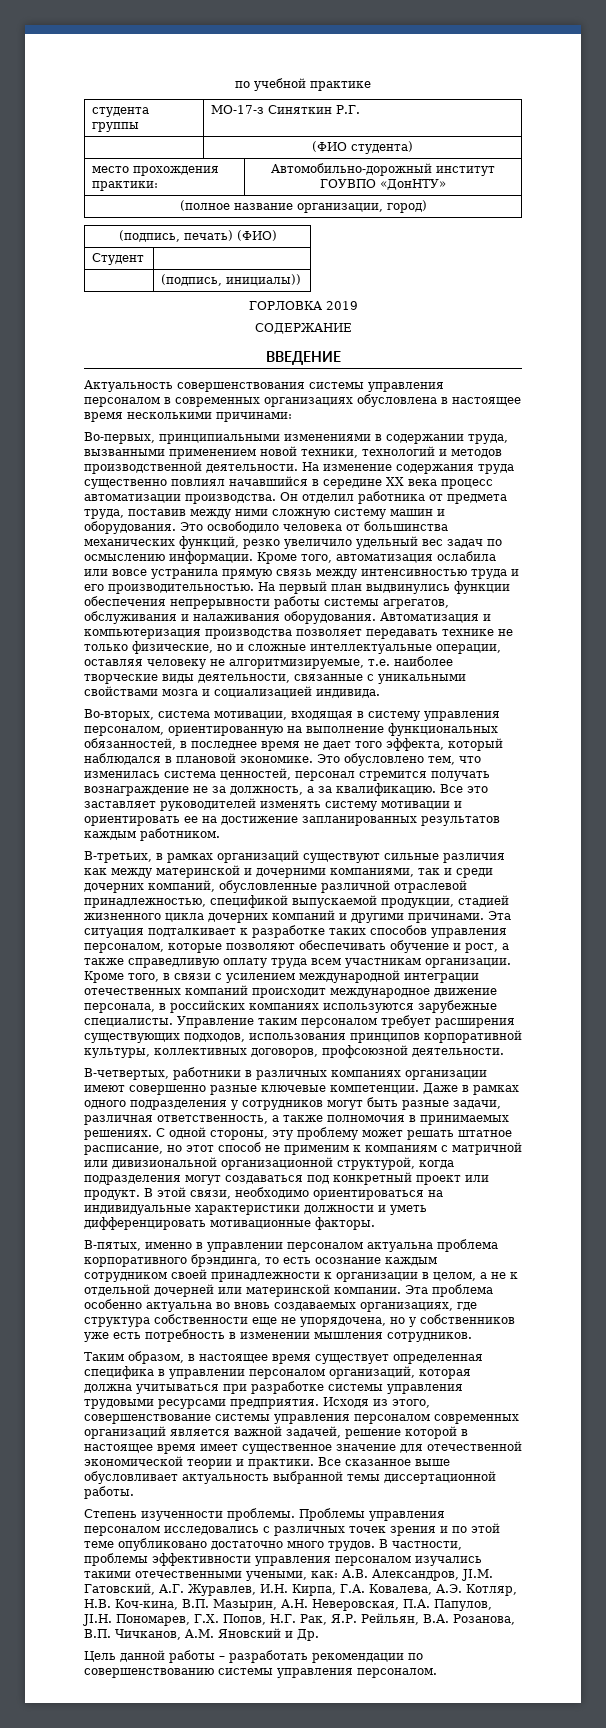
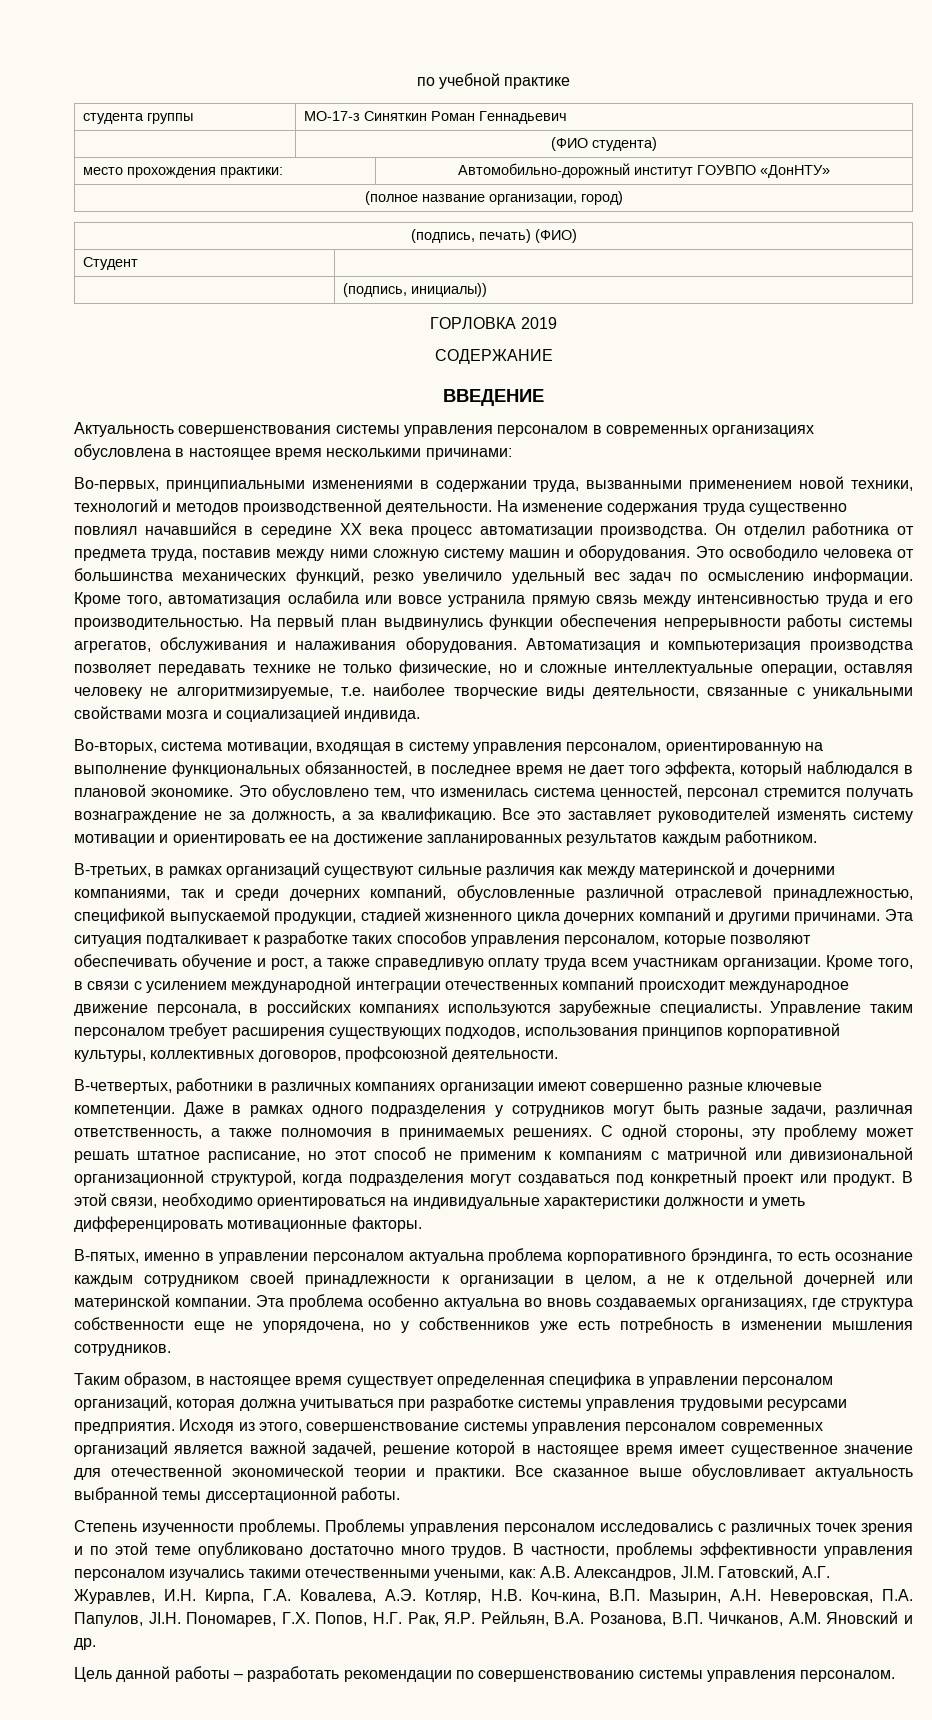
- студента группы | МО-17-з Синяткин Р.Г.
+ студента группы | МО-17-з Синяткин Роман Геннадьевич
- В частности, проблемы эффективности управления персоналом изучались такими отечественными учеными, как: А.В. Александров, JI.M. Гатовский, А.Г. Журавлев, И.Н. Кирпа, Г.А. Ковалева, А.Э. Котляр, Н.В. Коч-кина, В.П. Мазырин, А.Н. Неверовская, П.А. Папулов, JI.H. Пономарев, Г.Х. Попов, Н.Г. Рак, Я.Р. Рейльян, В.А. Розанова, В.П. Чичканов, A.M. Яновский и Др.
+ В частности, проблемы эффективности управления персоналом изучались такими отечественными учеными, как: А.В. Александров, JI.M. Гатовский, А.Г. Журавлев, И.Н. Кирпа, Г.А. Ковалева, А.Э. Котляр, Н.В. Коч-кина, В.П. Мазырин, А.Н. Неверовская, П.А. Папулов, JI.H. Пономарев, Г.Х. Попов, Н.Г. Рак, Я.Р. Рейльян, В.А. Розанова, В.П. Чичканов, A.M. Яновский и др.

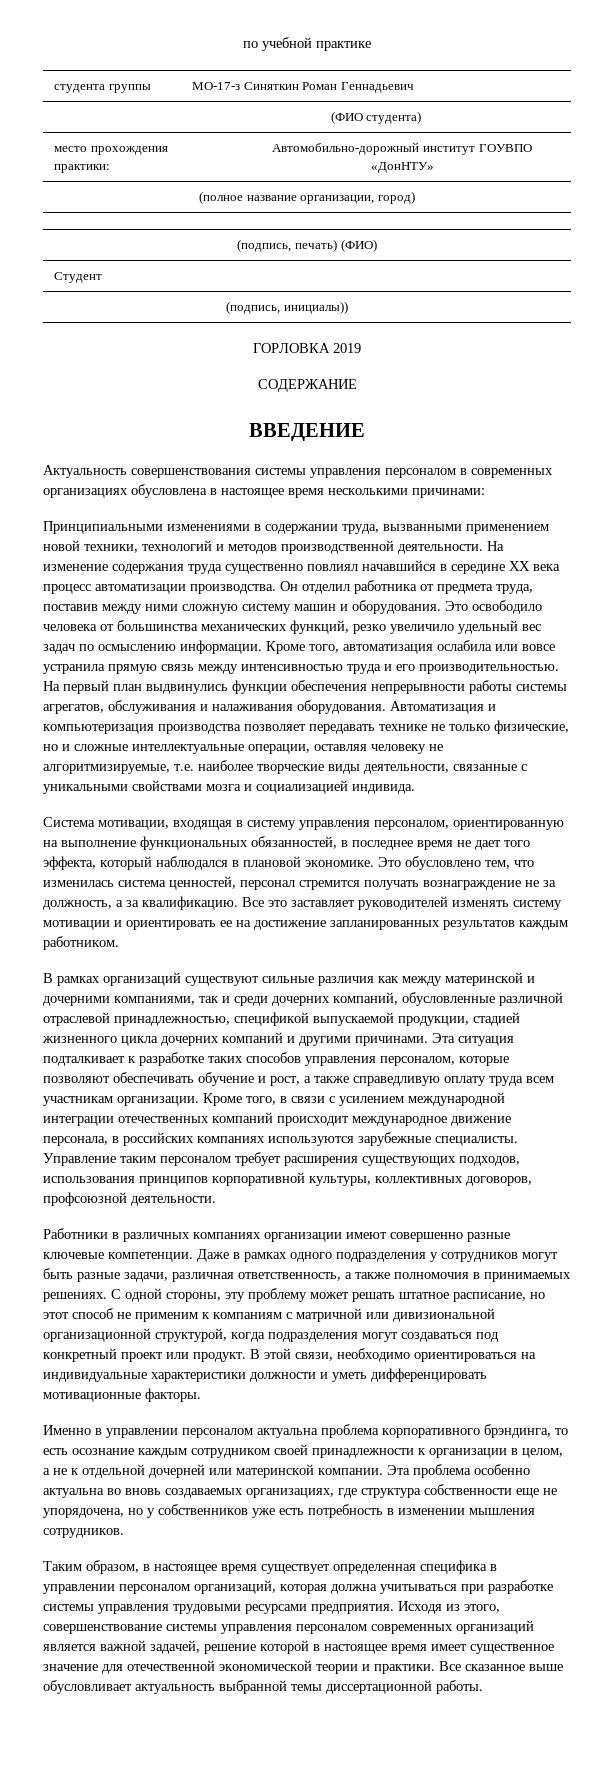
- Во-первых, принципиальными изменениями в содержании труда, вызванными применением новой техники, технологий и методов производственной деятельности.
+ Принципиальными изменениями в содержании труда, вызванными применением новой техники, технологий и методов производственной деятельности.
- Во-вторых, система мотивации, входящая в систему управления персоналом, ориентированную на выполнение функциональных обязанностей, в последнее время не дает того эффекта, который наблюдался в плановой экономике.
+ Система мотивации, входящая в систему управления персоналом, ориентированную на выполнение функциональных обязанностей, в последнее время не дает того эффекта, который наблюдался в плановой экономике.
- В-третьих, в рамках организаций существуют сильные различия как между материнской и дочерними компаниями, так и среди дочерних компаний, обусловленные различной отраслевой принадлежностью, спецификой выпускаемой продукции, стадией жизненного цикла дочерних компаний и другими причинами.
+ В рамках организаций существуют сильные различия как между материнской и дочерними компаниями, так и среди дочерних компаний, обусловленные различной отраслевой принадлежностью, спецификой выпускаемой продукции, стадией жизненного цикла дочерних компаний и другими причинами.
- В-четвертых, работники в различных компаниях организации имеют совершенно разные ключевые компетенции.
+ Работники в различных компаниях организации имеют совершенно разные ключевые компетенции.
- В-пятых, именно в управлении персоналом актуальна проблема корпоративного брэндинга, то есть осознание каждым сотрудником своей принадлежности к организации в целом, а не к отдельной дочерней или материнской компании.
+ Именно в управлении персоналом актуальна проблема корпоративного брэндинга, то есть осознание каждым сотрудником своей принадлежности к организации в целом, а не к отдельной дочерней или материнской компании.
- Степень изученности проблемы. Проблемы управления персоналом исследовались с различных точек зрения и по этой теме опубликовано достаточно много трудов. В частности, проблемы эффективности управления персоналом изучались такими отечественными учеными, как: А.В. Александров, JI.M. Гатовский, А.Г. Журавлев, И.Н. Кирпа, Г.А. Ковалева, А.Э. Котляр, Н.В. Коч-кина, В.П. Мазырин, А.Н. Неверовская, П.А. Папулов, JI.H. Пономарев, Г.Х. Попов, Н.Г. Рак, Я.Р. Рейльян, В.А. Розанова, В.П. Чичканов, A.M. Яновский и др.
- Цель данной работы – разработать рекомендации по совершенствованию системы управления персоналом.

